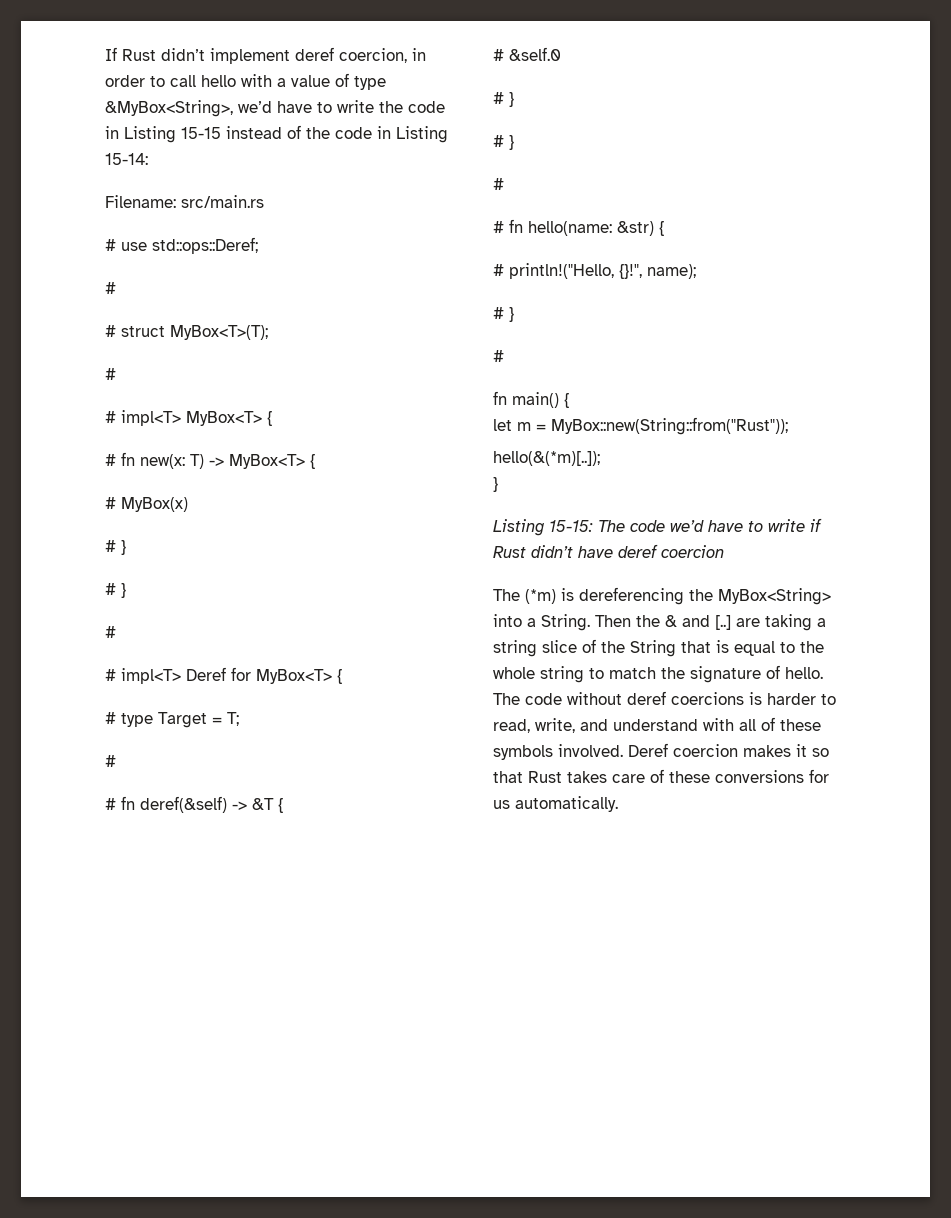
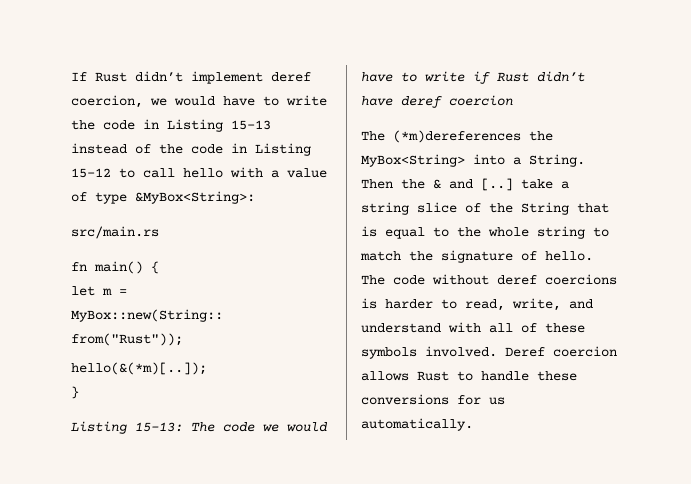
- If Rust didn’t implement deref coercion, in order to call hello with a value of type &MyBox<String>, we’d have to write the code in Listing 15-15 instead of the code in Listing 15-14:
- Filename: src/main.rs
- # use std::ops::Deref;
- #
- # struct MyBox<T>(T);
- #
- # impl<T> MyBox<T> {
- # fn new(x: T) -> MyBox<T> {
- # MyBox(x)
- # }
- # }
- #
- # impl<T> Deref for MyBox<T> {
- # type Target = T;
- #
- # fn deref(&self) -> &T {
- # &self.0
- # }
- # }
- #
- # fn hello(name: &str) {
- # println!("Hello, {}!", name);
- # }
- #
+ If Rust didn’t implement deref coercion, we would have to write the code in Listing 15-13 instead of the code in Listing 15-12 to call hello with a value of type &MyBox<String>:
+ src/main.rs
- Listing 15-15: The code we’d have to write if Rust didn’t have deref coercion
+ Listing 15-13: The code we would have to write if Rust didn’t have deref coercion
- The (*m) is dereferencing the MyBox<String> into a String.
+ The (*m)dereferences the MyBox<String> into a String.
- Then the & and [..] are taking a string slice of the String that is equal to the whole string to match the signature of hello.
+ Then the & and [..] take a string slice of the String that is equal to the whole string to match the signature of hello.
- Deref coercion makes it so that Rust takes care of these conversions for us automatically.
+ Deref coercion allows Rust to handle these conversions for us automatically.

